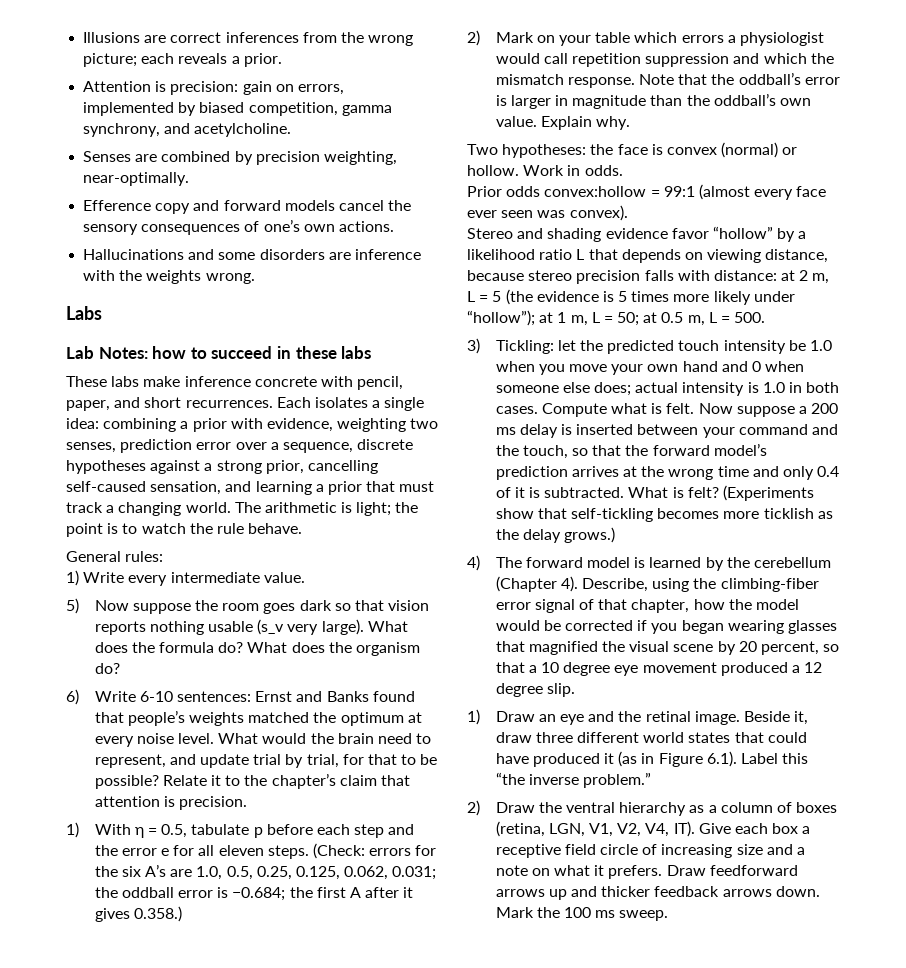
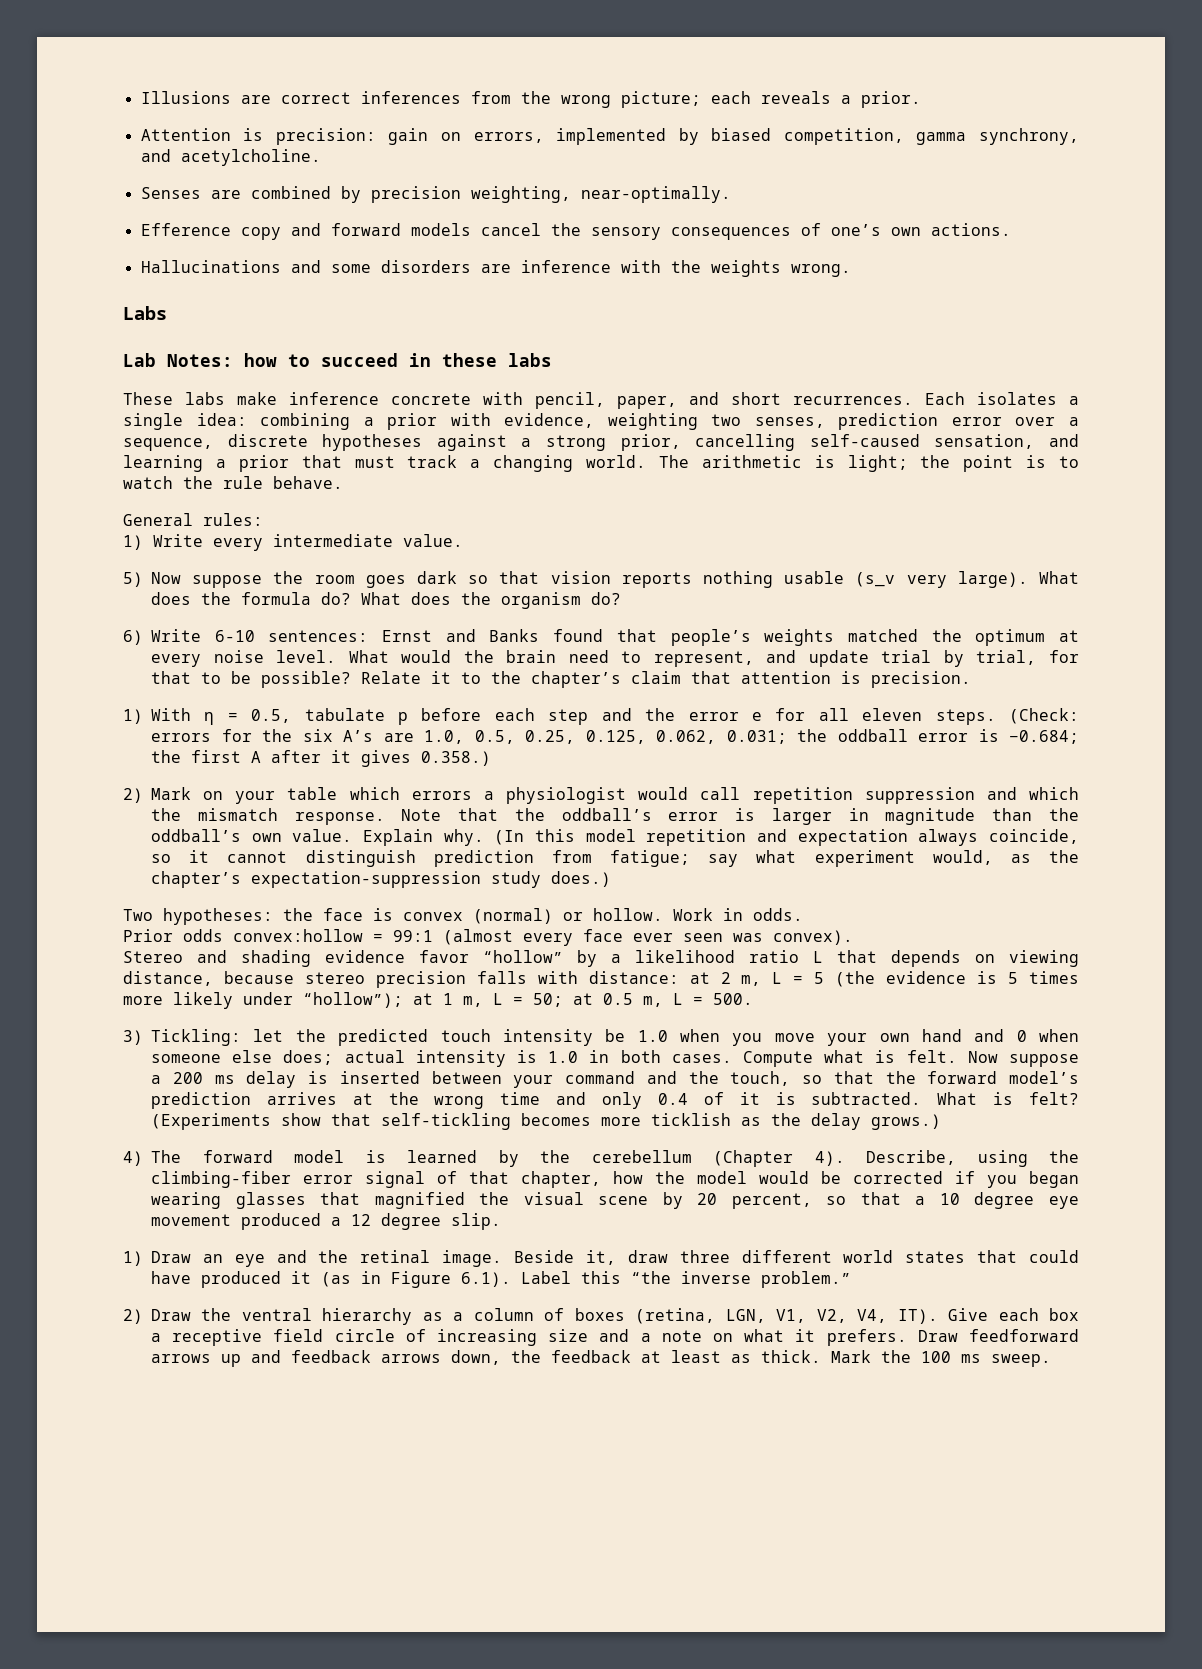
+ (In this model repetition and expectation always coincide, so it cannot distinguish prediction from fatigue; say what experiment would, as the chapter’s expectation-suppression study does.)
- Draw feedforward arrows up and thicker feedback arrows down.
+ Draw feedforward arrows up and feedback arrows down, the feedback at least as thick.

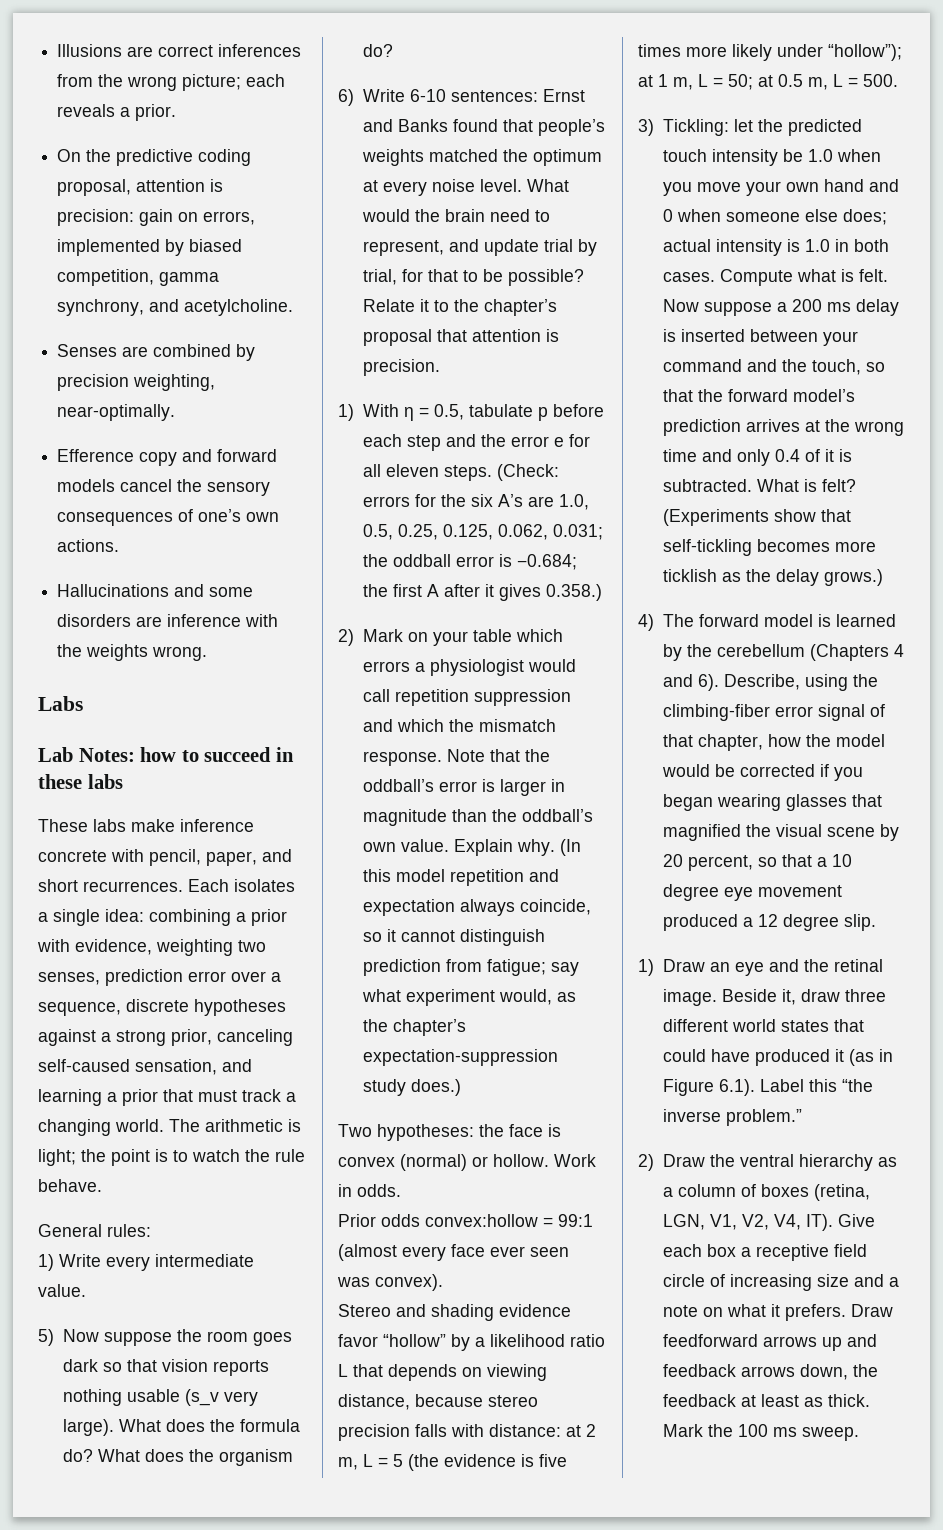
- Attention is precision: gain on errors, implemented by biased competition, gamma synchrony, and acetylcholine.
+ On the predictive coding proposal, attention is precision: gain on errors, implemented by biased competition, gamma synchrony, and acetylcholine.
- Each isolates a single idea: combining a prior with evidence, weighting two senses, prediction error over a sequence, discrete hypotheses against a strong prior, cancelling self-caused sensation, and learning a prior that must track a changing world.
+ Each isolates a single idea: combining a prior with evidence, weighting two senses, prediction error over a sequence, discrete hypotheses against a strong prior, canceling self-caused sensation, and learning a prior that must track a changing world.
- Relate it to the chapter’s claim that attention is precision.
+ Relate it to the chapter’s proposal that attention is precision.
- Stereo and shading evidence favor “hollow” by a likelihood ratio L that depends on viewing distance, because stereo precision falls with distance: at 2 m, L = 5 (the evidence is 5 times more likely under “hollow”); at 1 m, L = 50; at 0.5 m, L = 500.
+ Stereo and shading evidence favor “hollow” by a likelihood ratio L that depends on viewing distance, because stereo precision falls with distance: at 2 m, L = 5 (the evidence is five times more likely under “hollow”); at 1 m, L = 50; at 0.5 m, L = 500.
- 4) The forward model is learned by the cerebellum (Chapter 4).
+ 4) The forward model is learned by the cerebellum (Chapters 4 and 6).

